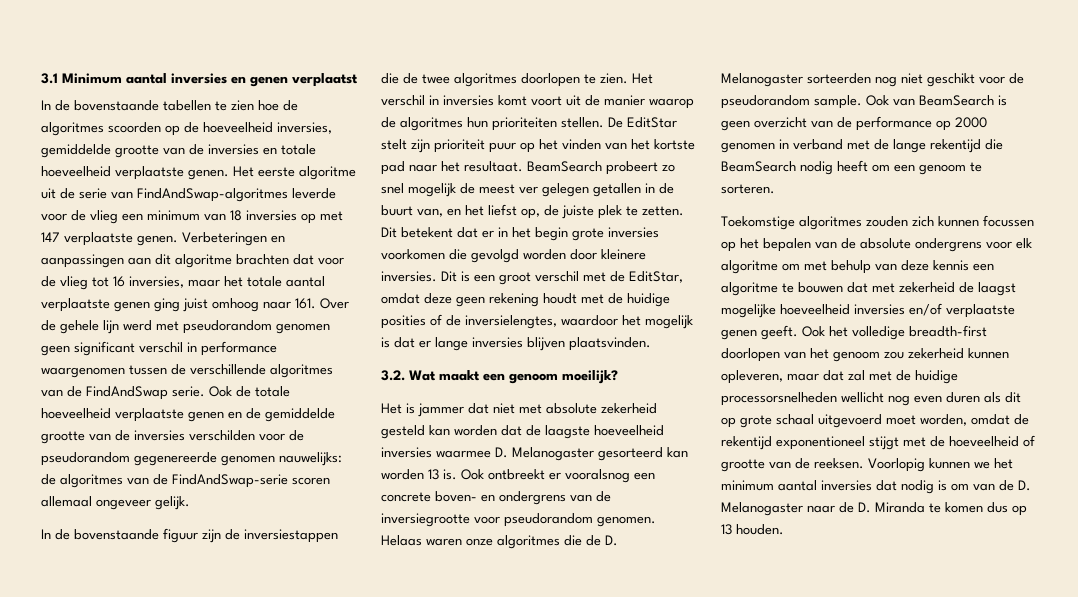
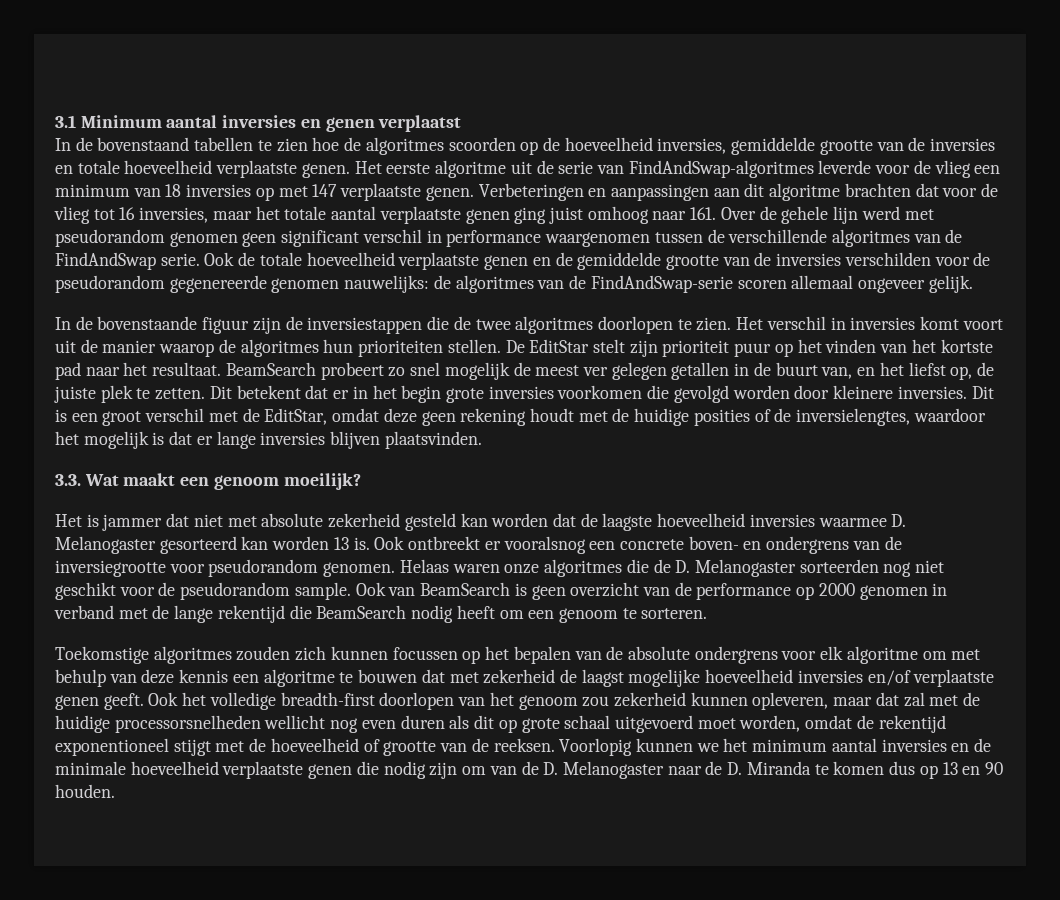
- In de bovenstaande tabellen te zien hoe de algoritmes scoorden op de hoeveelheid inversies, gemiddelde grootte van de inversies en totale hoeveelheid verplaatste genen.
+ In de bovenstaand tabellen te zien hoe de algoritmes scoorden op de hoeveelheid inversies, gemiddelde grootte van de inversies en totale hoeveelheid verplaatste genen.
- 3.2. Wat maakt een genoom moeilijk?
+ 3.3. Wat maakt een genoom moeilijk?
- Voorlopig kunnen we het minimum aantal inversies dat nodig is om van de D. Melanogaster naar de D. Miranda te komen dus op 13 houden.
+ Voorlopig kunnen we het minimum aantal inversies en de minimale hoeveelheid verplaatste genen die nodig zijn om van de D. Melanogaster naar de D. Miranda te komen dus op 13 en 90 houden.

